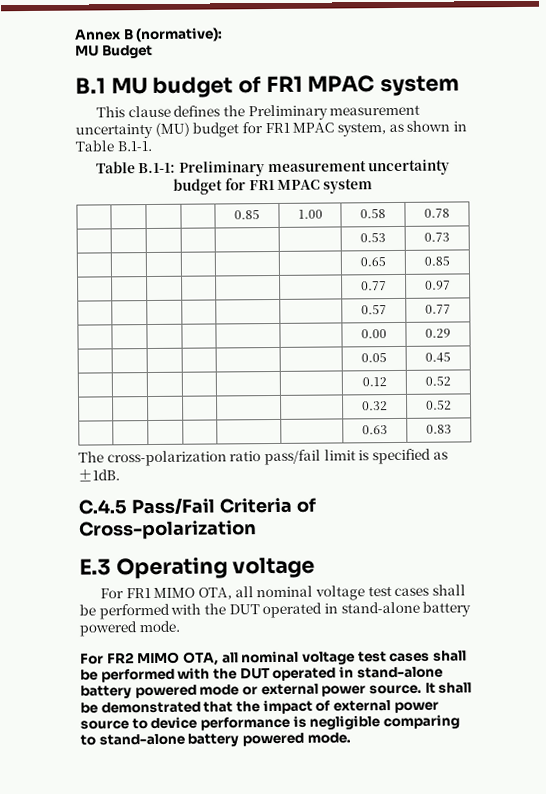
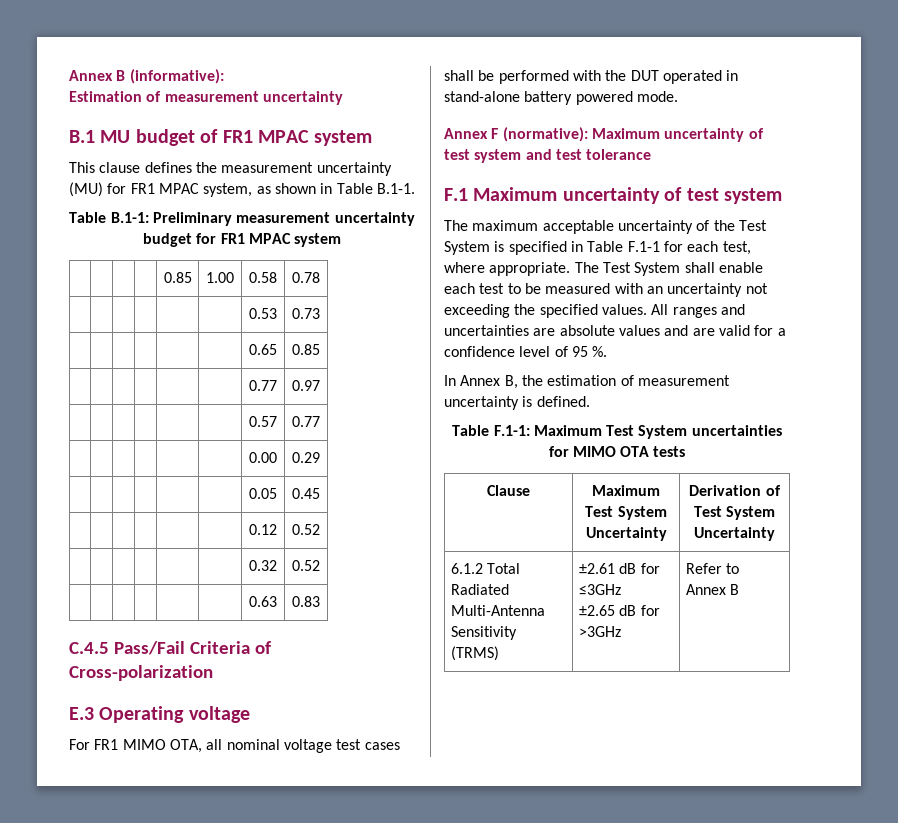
- Annex B (normative):
- MU Budget
+ Annex B (informative):
+ Estimation of measurement uncertainty
- This clause defines the Preliminary measurement uncertainty (MU) budget for FR1 MPAC system, as shown in Table B.1-1.
+ This clause defines the measurement uncertainty (MU) for FR1 MPAC system, as shown in Table B.1-1.
- The cross-polarization ratio pass/fail limit is specified as ±1dB.
- For FR2 MIMO OTA, all nominal voltage test cases shall be performed with the DUT operated in stand-alone battery powered mode or external power source. It shall be demonstrated that the impact of external power source to device performance is negligible comparing to stand-alone battery powered mode.
+ Annex F (normative): Maximum uncertainty of test system and test tolerance
+ F.1 Maximum uncertainty of test system
+ The maximum acceptable uncertainty of the Test System is specified in Table F.1-1 for each test, where appropriate. The Test System shall enable each test to be measured with an uncertainty not exceeding the specified values. All ranges and uncertainties are absolute values and are valid for a confidence level of 95 %.
+ In Annex B, the estimation of measurement uncertainty is defined.
+ Table F.1-1: Maximum Test System uncertainties for MIMO OTA tests
+ Clause | Maximum Test System Uncertainty | Derivation of Test System Uncertainty
+ 6.1.2 Total Radiated Multi-Antenna Sensitivity (TRMS) | ±2.61 dB for ≤3GHz
+ ±2.65 dB for >3GHz | Refer to Annex B

